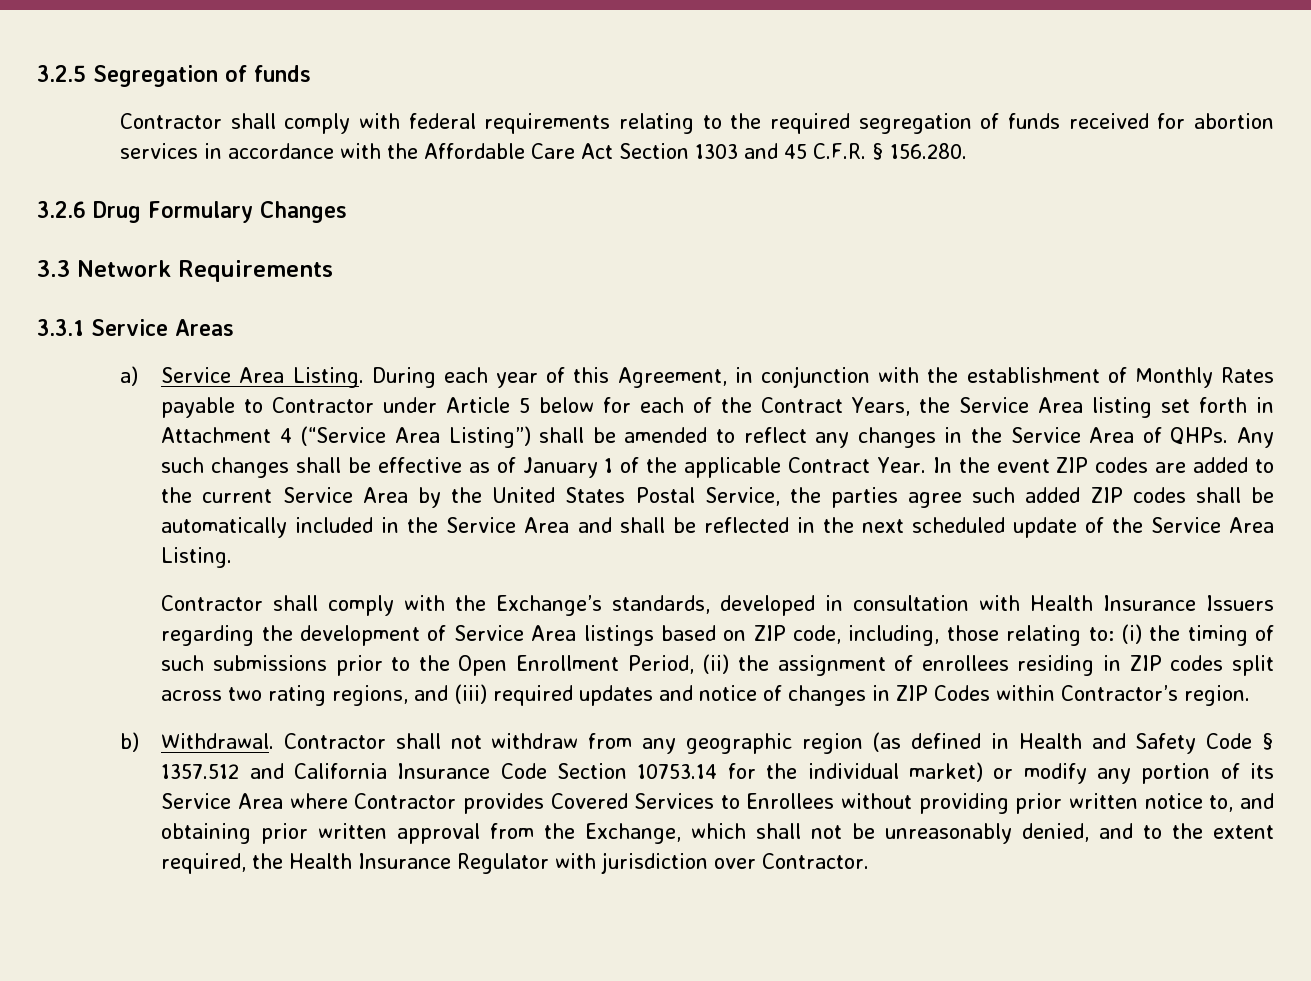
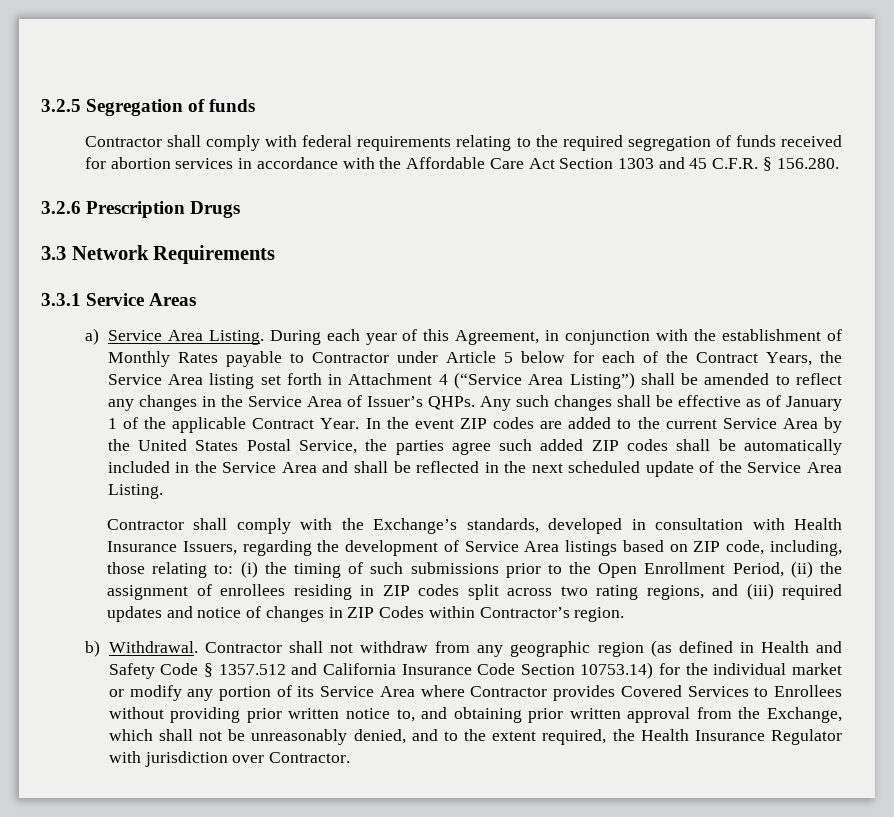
- 3.2.6 Drug Formulary Changes
+ 3.2.6 Prescription Drugs
- During each year of this Agreement, in conjunction with the establishment of Monthly Rates payable to Contractor under Article 5 below for each of the Contract Years, the Service Area listing set forth in Attachment 4 (“Service Area Listing”) shall be amended to reflect any changes in the Service Area of QHPs.
+ During each year of this Agreement, in conjunction with the establishment of Monthly Rates payable to Contractor under Article 5 below for each of the Contract Years, the Service Area listing set forth in Attachment 4 (“Service Area Listing”) shall be amended to reflect any changes in the Service Area of Issuer’s QHPs.
- Contractor shall comply with the Exchange’s standards, developed in consultation with Health Insurance Issuers regarding the development of Service Area listings based on ZIP code, including, those relating to:
+ Contractor shall comply with the Exchange’s standards, developed in consultation with Health Insurance Issuers, regarding the development of Service Area listings based on ZIP code, including, those relating to:
- Contractor shall not withdraw from any geographic region (as defined in Health and Safety Code § 1357.512 and California Insurance Code Section 10753.14 for the individual market) or modify any portion of its Service Area where Contractor provides Covered Services to Enrollees without providing prior written notice to, and obtaining prior written approval from the Exchange, which shall not be unreasonably denied, and to the extent required, the Health Insurance Regulator with jurisdiction over Contractor.
+ Contractor shall not withdraw from any geographic region (as defined in Health and Safety Code § 1357.512 and California Insurance Code Section 10753.14) for the individual market or modify any portion of its Service Area where Contractor provides Covered Services to Enrollees without providing prior written notice to, and obtaining prior written approval from the Exchange, which shall not be unreasonably denied, and to the extent required, the Health Insurance Regulator with jurisdiction over Contractor.

